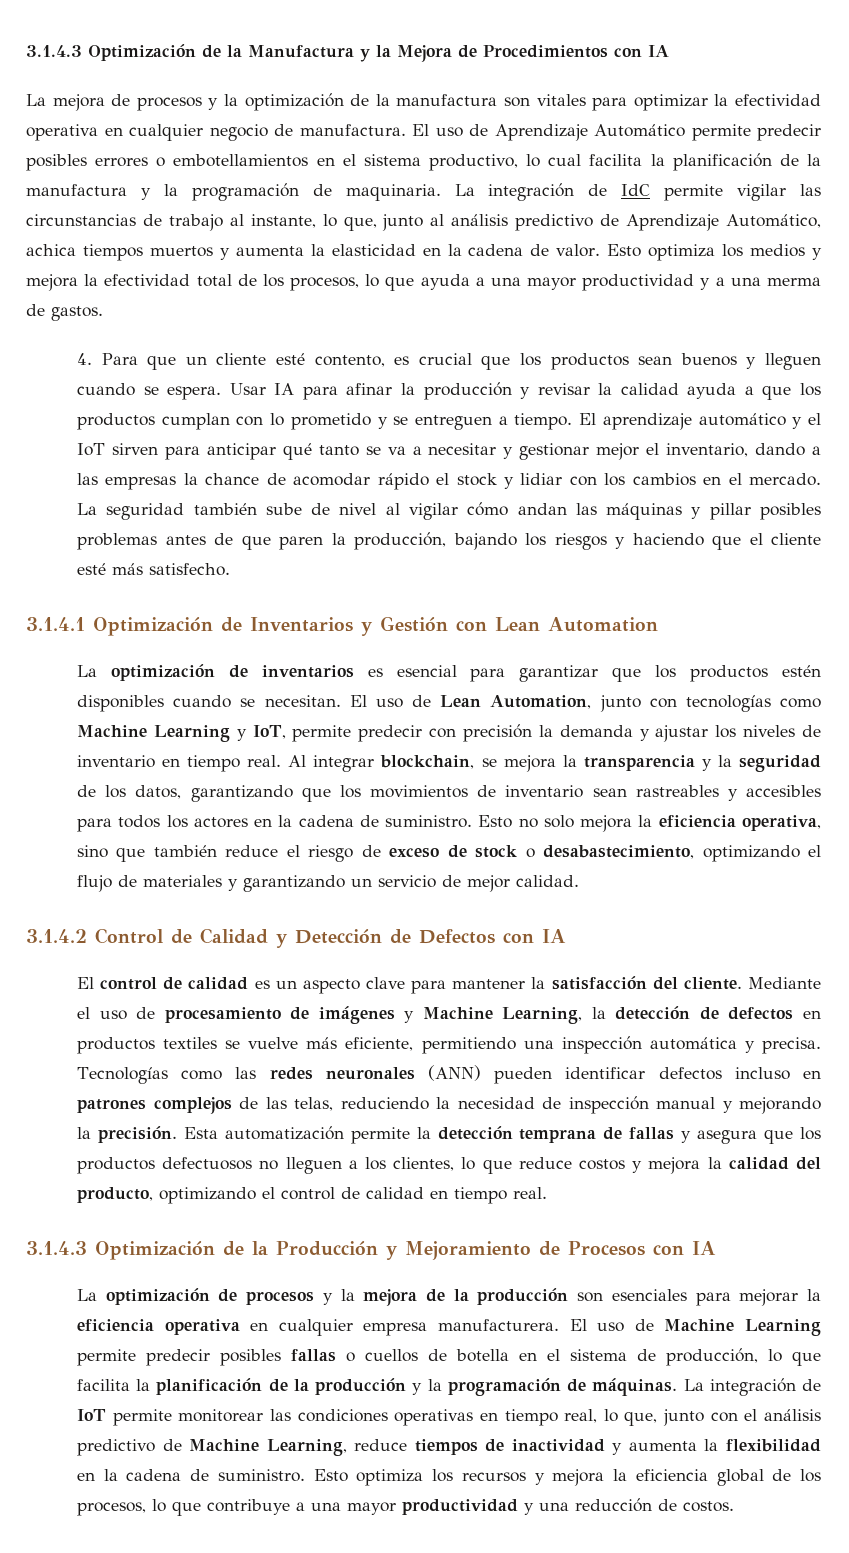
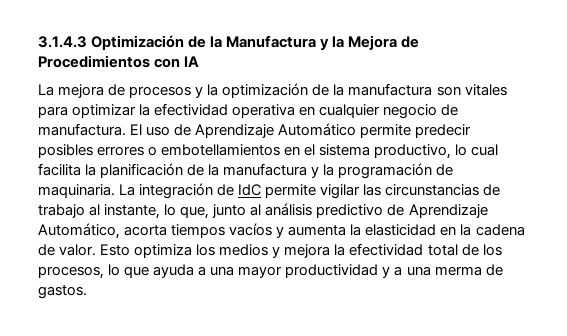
- La integración de IdC permite vigilar las circunstancias de trabajo al instante, lo que, junto al análisis predictivo de Aprendizaje Automático, achica tiempos muertos y aumenta la elasticidad en la cadena de valor.
+ La integración de IdC permite vigilar las circunstancias de trabajo al instante, lo que, junto al análisis predictivo de Aprendizaje Automático, acorta tiempos vacíos y aumenta la elasticidad en la cadena de valor.
- 4. Para que un cliente esté contento, es crucial que los productos sean buenos y lleguen cuando se espera. Usar IA para afinar la producción y revisar la calidad ayuda a que los productos cumplan con lo prometido y se entreguen a tiempo. El aprendizaje automático y el IoT sirven para anticipar qué tanto se va a necesitar y gestionar mejor el inventario, dando a las empresas la chance de acomodar rápido el stock y lidiar con los cambios en el mercado. La seguridad también sube de nivel al vigilar cómo andan las máquinas y pillar posibles problemas antes de que paren la producción, bajando los riesgos y haciendo que el cliente esté más satisfecho.
- 3.1.4.1 Optimización de Inventarios y Gestión con Lean Automation
- La optimización de inventarios es esencial para garantizar que los productos estén disponibles cuando se necesitan. El uso de Lean Automation, junto con tecnologías como Machine Learning y IoT, permite predecir con precisión la demanda y ajustar los niveles de inventario en tiempo real. Al integrar blockchain, se mejora la transparencia y la seguridad de los datos, garantizando que los movimientos de inventario sean rastreables y accesibles para todos los actores en la cadena de suministro. Esto no solo mejora la eficiencia operativa, sino que también reduce el riesgo de exceso de stock o desabastecimiento, optimizando el flujo de materiales y garantizando un servicio de mejor calidad.
- 3.1.4.2 Control de Calidad y Detección de Defectos con IA
- El control de calidad es un aspecto clave para mantener la satisfacción del cliente. Mediante el uso de procesamiento de imágenes y Machine Learning, la detección de defectos en productos textiles se vuelve más eficiente, permitiendo una inspección automática y precisa. Tecnologías como las redes neuronales (ANN) pueden identificar defectos incluso en patrones complejos de las telas, reduciendo la necesidad de inspección manual y mejorando la precisión. Esta automatización permite la detección temprana de fallas y asegura que los productos defectuosos no lleguen a los clientes, lo que reduce costos y mejora la calidad del producto, optimizando el control de calidad en tiempo real.
- 3.1.4.3 Optimización de la Producción y Mejoramiento de Procesos con IA
- La optimización de procesos y la mejora de la producción son esenciales para mejorar la eficiencia operativa en cualquier empresa manufacturera. El uso de Machine Learning permite predecir posibles fallas o cuellos de botella en el sistema de producción, lo que facilita la planificación de la producción y la programación de máquinas. La integración de IoT permite monitorear las condiciones operativas en tiempo real, lo que, junto con el análisis predictivo de Machine Learning, reduce tiempos de inactividad y aumenta la flexibilidad en la cadena de suministro. Esto optimiza los recursos y mejora la eficiencia global de los procesos, lo que contribuye a una mayor productividad y una reducción de costos.

